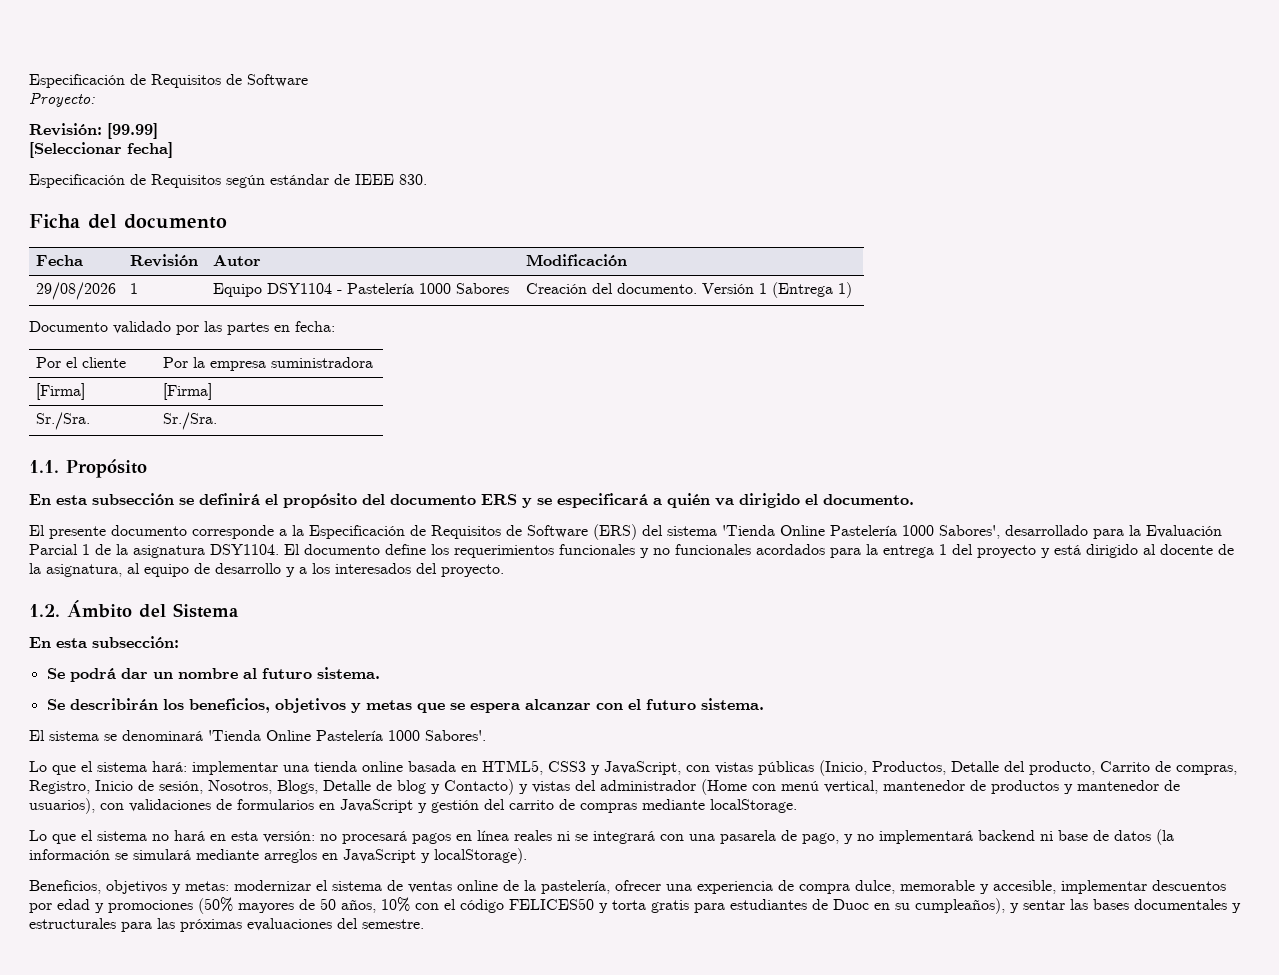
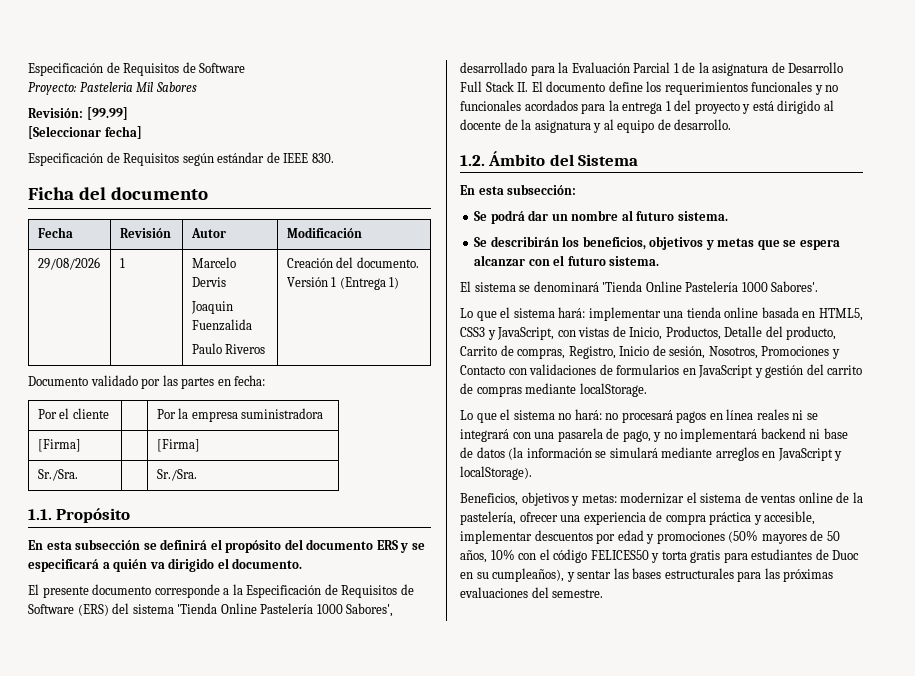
- Proyecto:
+ Proyecto: Pasteleria Mil Sabores
- 29/08/2026 | 1 | Equipo DSY1104 - Pastelería 1000 Sabores | Creación del documento. Versión 1 (Entrega 1)
+ 29/08/2026 | 1 | Marcelo Dervis
+ Joaquin Fuenzalida
+ Paulo Riveros | Creación del documento. Versión 1 (Entrega 1)
- El presente documento corresponde a la Especificación de Requisitos de Software (ERS) del sistema 'Tienda Online Pastelería 1000 Sabores', desarrollado para la Evaluación Parcial 1 de la asignatura DSY1104. El documento define los requerimientos funcionales y no funcionales acordados para la entrega 1 del proyecto y está dirigido al docente de la asignatura, al equipo de desarrollo y a los interesados del proyecto.
+ El presente documento corresponde a la Especificación de Requisitos de Software (ERS) del sistema 'Tienda Online Pastelería 1000 Sabores', desarrollado para la Evaluación Parcial 1 de la asignatura de Desarrollo Full Stack II. El documento define los requerimientos funcionales y no funcionales acordados para la entrega 1 del proyecto y está dirigido al docente de la asignatura y al equipo de desarrollo.
- Lo que el sistema hará: implementar una tienda online basada en HTML5, CSS3 y JavaScript, con vistas públicas (Inicio, Productos, Detalle del producto, Carrito de compras, Registro, Inicio de sesión, Nosotros, Blogs, Detalle de blog y Contacto) y vistas del administrador (Home con menú vertical, mantenedor de productos y mantenedor de usuarios), con validaciones de formularios en JavaScript y gestión del carrito de compras mediante localStorage.
+ Lo que el sistema hará: implementar una tienda online basada en HTML5, CSS3 y JavaScript, con vistas de Inicio, Productos, Detalle del producto, Carrito de compras, Registro, Inicio de sesión, Nosotros, Promociones y Contacto con validaciones de formularios en JavaScript y gestión del carrito de compras mediante localStorage.
- Lo que el sistema no hará en esta versión: no procesará pagos en línea reales ni se integrará con una pasarela de pago, y no implementará backend ni base de datos (la información se simulará mediante arreglos en JavaScript y localStorage).
+ Lo que el sistema no hará: no procesará pagos en línea reales ni se integrará con una pasarela de pago, y no implementará backend ni base de datos (la información se simulará mediante arreglos en JavaScript y localStorage).
- Beneficios, objetivos y metas: modernizar el sistema de ventas online de la pastelería, ofrecer una experiencia de compra dulce, memorable y accesible, implementar descuentos por edad y promociones (50% mayores de 50 años, 10% con el código FELICES50 y torta gratis para estudiantes de Duoc en su cumpleaños), y sentar las bases documentales y estructurales para las próximas evaluaciones del semestre.
+ Beneficios, objetivos y metas: modernizar el sistema de ventas online de la pastelería, ofrecer una experiencia de compra práctica y accesible, implementar descuentos por edad y promociones (50% mayores de 50 años, 10% con el código FELICES50 y torta gratis para estudiantes de Duoc en su cumpleaños), y sentar las bases estructurales para las próximas evaluaciones del semestre.

